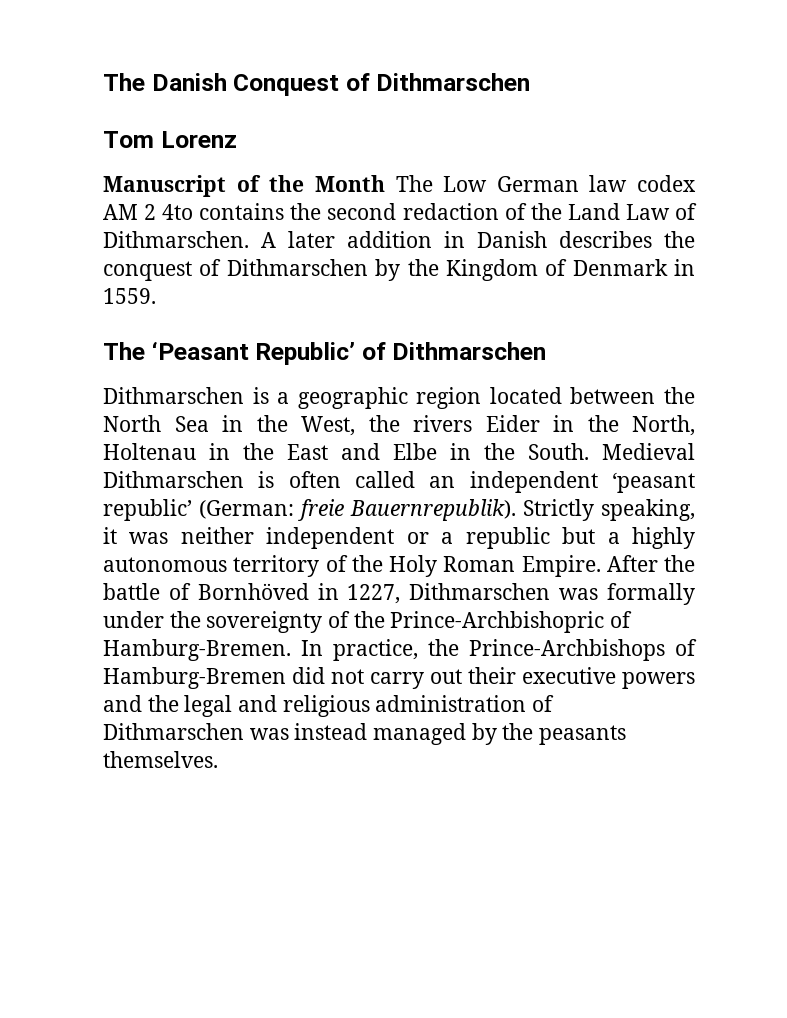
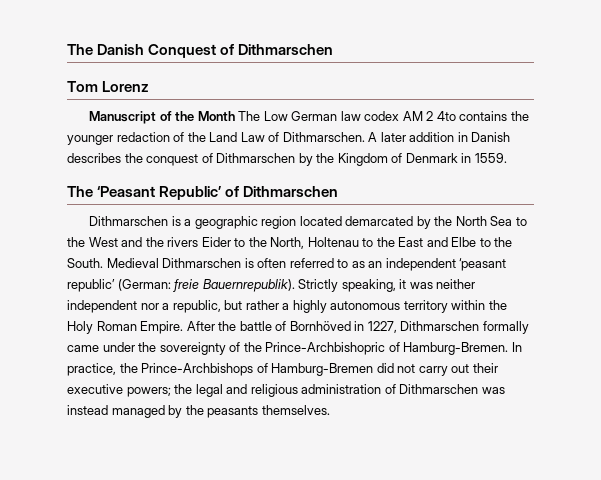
- Manuscript of the Month The Low German law codex AM 2 4to contains the second redaction of the Land Law of Dithmarschen.
+ Manuscript of the Month The Low German law codex AM 2 4to contains the younger redaction of the Land Law of Dithmarschen.
- Dithmarschen is a geographic region located between the North Sea in the West, the rivers Eider in the North, Holtenau in the East and Elbe in the South.
+ Dithmarschen is a geographic region located demarcated by the North Sea to the West and the rivers Eider to the North, Holtenau to the East and Elbe to the South.
- Medieval Dithmarschen is often called an independent ‘peasant republic’ (German: freie Bauernrepublik).
+ Medieval Dithmarschen is often referred to as an independent ‘peasant republic’ (German: freie Bauernrepublik).
- Strictly speaking, it was neither independent or a republic but a highly autonomous territory of the Holy Roman Empire.
+ Strictly speaking, it was neither independent nor a republic, but rather a highly autonomous territory within the Holy Roman Empire.
- After the battle of Bornhöved in 1227, Dithmarschen was formally under the sovereignty of the Prince-Archbishopric of Hamburg-Bremen.
+ After the battle of Bornhöved in 1227, Dithmarschen formally came under the sovereignty of the Prince-Archbishopric of Hamburg-Bremen.
- In practice, the Prince-Archbishops of Hamburg-Bremen did not carry out their executive powers and the legal and religious administration of Dithmarschen was instead managed by the peasants themselves.
+ In practice, the Prince-Archbishops of Hamburg-Bremen did not carry out their executive powers; the legal and religious administration of Dithmarschen was instead managed by the peasants themselves.

